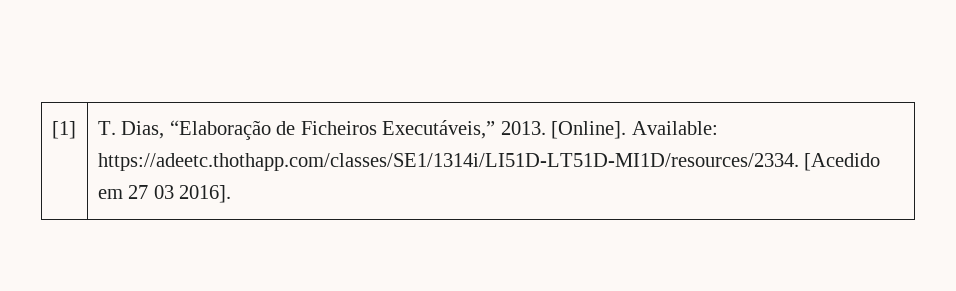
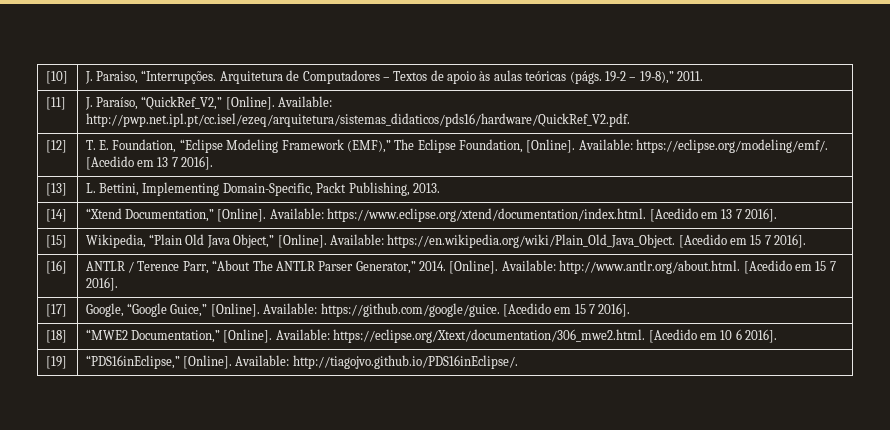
- [1] | T. Dias, “Elaboração de Ficheiros Executáveis,” 2013. [Online]. Available: https://adeetc.thothapp.com/classes/SE1/1314i/LI51D-LT51D-MI1D/resources/2334. [Acedido em 27 03 2016].
+ [10] | J. Paraiso, “Interrupções. Arquitetura de Computadores – Textos de apoio às aulas teóricas (págs. 19-2 – 19-8),” 2011.
+ [11] | J. Paraíso, “QuickRef_V2,” [Online]. Available: http://pwp.net.ipl.pt/cc.isel/ezeq/arquitetura/sistemas_didaticos/pds16/hardware/QuickRef_V2.pdf.
+ [12] | T. E. Foundation, “Eclipse Modeling Framework (EMF),” The Eclipse Foundation, [Online]. Available: https://eclipse.org/modeling/emf/. [Acedido em 13 7 2016].
+ [13] | L. Bettini, Implementing Domain-Specific, Packt Publishing, 2013.
+ [14] | “Xtend Documentation,” [Online]. Available: https://www.eclipse.org/xtend/documentation/index.html. [Acedido em 13 7 2016].
+ [15] | Wikipedia, “Plain Old Java Object,” [Online]. Available: https://en.wikipedia.org/wiki/Plain_Old_Java_Object. [Acedido em 15 7 2016].
+ [16] | ANTLR / Terence Parr, “About The ANTLR Parser Generator,” 2014. [Online]. Available: http://www.antlr.org/about.html. [Acedido em 15 7 2016].
+ [17] | Google, “Google Guice,” [Online]. Available: https://github.com/google/guice. [Acedido em 15 7 2016].
+ [18] | “MWE2 Documentation,” [Online]. Available: https://eclipse.org/Xtext/documentation/306_mwe2.html. [Acedido em 10 6 2016].
+ [19] | “PDS16inEclipse,” [Online]. Available: http://tiagojvo.github.io/PDS16inEclipse/.

